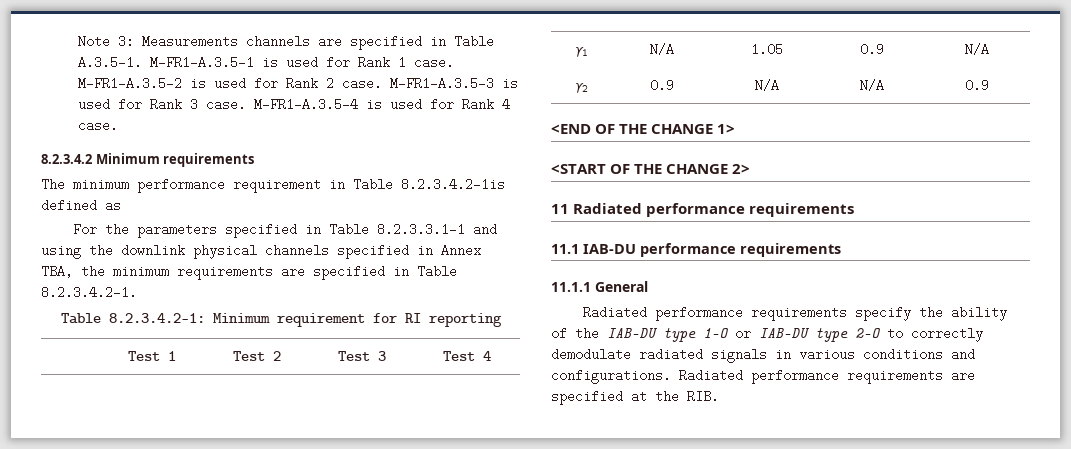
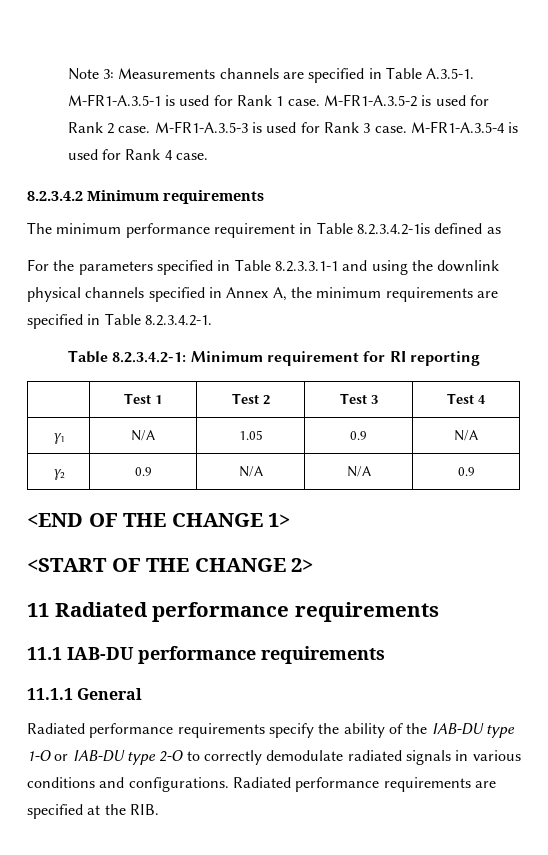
- For the parameters specified in Table 8.2.3.3.1-1 and using the downlink physical channels specified in Annex TBA, the minimum requirements are specified in Table 8.2.3.4.2-1.
+ For the parameters specified in Table 8.2.3.3.1-1 and using the downlink physical channels specified in Annex A, the minimum requirements are specified in Table 8.2.3.4.2-1.

